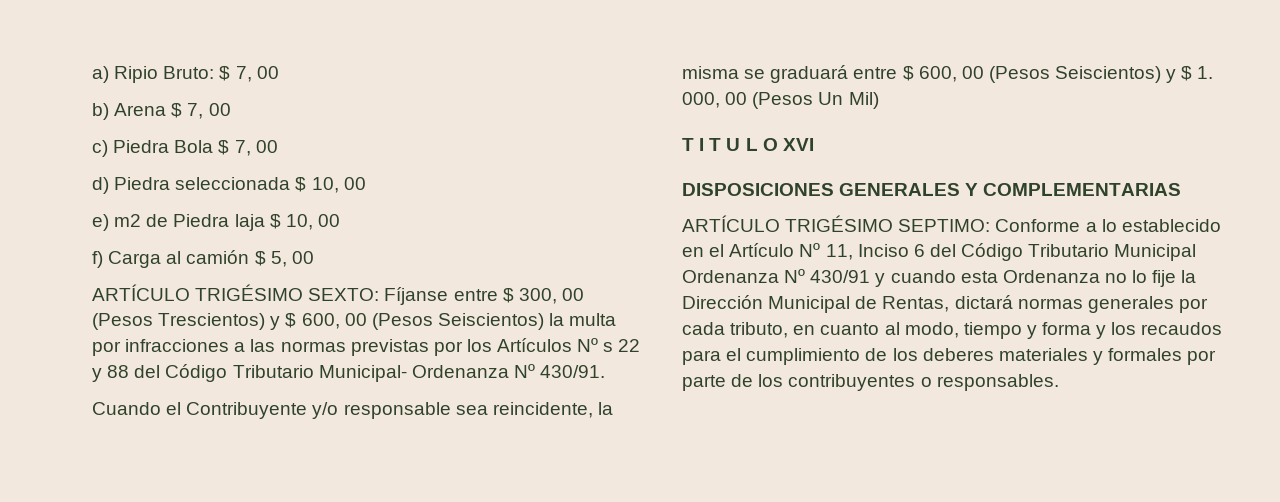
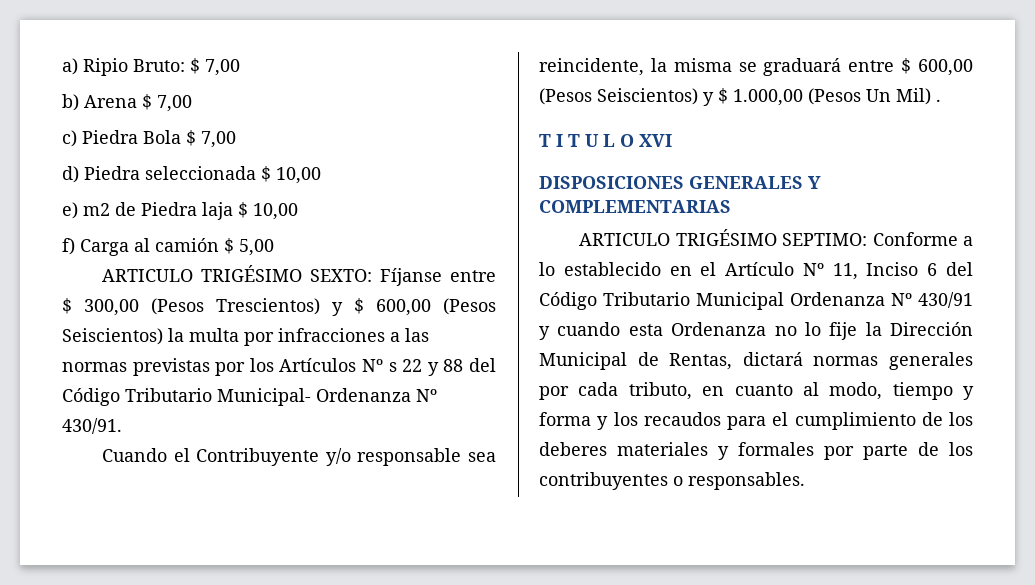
- a) Ripio Bruto: $ 7, 00
+ a) Ripio Bruto: $ 7,00
- b) Arena $ 7, 00
+ b) Arena $ 7,00
- c) Piedra Bola $ 7, 00
+ c) Piedra Bola $ 7,00
- d) Piedra seleccionada $ 10, 00
+ d) Piedra seleccionada $ 10,00
- e) m2 de Piedra laja $ 10, 00
+ e) m2 de Piedra laja $ 10,00
- f) Carga al camión $ 5, 00
- ARTÍCULO TRIGÉSIMO SEXTO: Fíjanse entre $ 300, 00 (Pesos Trescientos) y $ 600, 00 (Pesos Seiscientos) la multa por infracciones a las normas previstas por los Artículos Nº s 22 y 88 del Código Tributario Municipal- Ordenanza Nº 430/91.
+ f) Carga al camión $ 5,00
+ ARTICULO TRIGÉSIMO SEXTO: Fíjanse entre $ 300,00 (Pesos Trescientos) y $ 600,00 (Pesos Seiscientos) la multa por infracciones a las normas previstas por los Artículos Nº s 22 y 88 del Código Tributario Municipal- Ordenanza Nº 430/91.
- Cuando el Contribuyente y/o responsable sea reincidente, la misma se graduará entre $ 600, 00 (Pesos Seiscientos) y $ 1. 000, 00 (Pesos Un Mil)
+ Cuando el Contribuyente y/o responsable sea reincidente, la misma se graduará entre $ 600,00 (Pesos Seiscientos) y $ 1.000,00 (Pesos Un Mil) .
- ARTÍCULO TRIGÉSIMO SEPTIMO:
+ ARTICULO TRIGÉSIMO SEPTIMO:

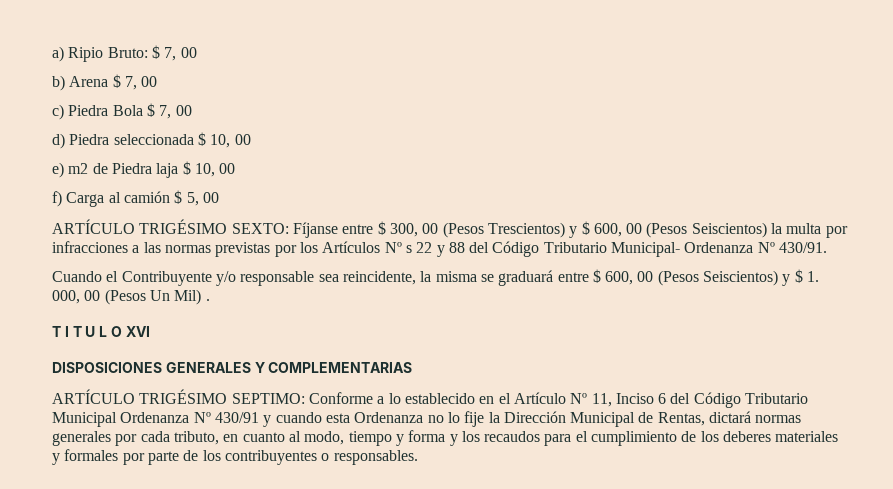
- a) Ripio Bruto: $ 7,00
+ a) Ripio Bruto: $ 7, 00
- b) Arena $ 7,00
+ b) Arena $ 7, 00
- c) Piedra Bola $ 7,00
+ c) Piedra Bola $ 7, 00
- d) Piedra seleccionada $ 10,00
+ d) Piedra seleccionada $ 10, 00
- e) m2 de Piedra laja $ 10,00
+ e) m2 de Piedra laja $ 10, 00
- f) Carga al camión $ 5,00
- ARTICULO TRIGÉSIMO SEXTO: Fíjanse entre $ 300,00 (Pesos Trescientos) y $ 600,00 (Pesos Seiscientos) la multa por infracciones a las normas previstas por los Artículos Nº s 22 y 88 del Código Tributario Municipal- Ordenanza Nº 430/91.
+ f) Carga al camión $ 5, 00
+ ARTÍCULO TRIGÉSIMO SEXTO: Fíjanse entre $ 300, 00 (Pesos Trescientos) y $ 600, 00 (Pesos Seiscientos) la multa por infracciones a las normas previstas por los Artículos Nº s 22 y 88 del Código Tributario Municipal- Ordenanza Nº 430/91.
- Cuando el Contribuyente y/o responsable sea reincidente, la misma se graduará entre $ 600,00 (Pesos Seiscientos) y $ 1.000,00 (Pesos Un Mil) .
+ Cuando el Contribuyente y/o responsable sea reincidente, la misma se graduará entre $ 600, 00 (Pesos Seiscientos) y $ 1. 000, 00 (Pesos Un Mil) .
- ARTICULO TRIGÉSIMO SEPTIMO:
+ ARTÍCULO TRIGÉSIMO SEPTIMO:

